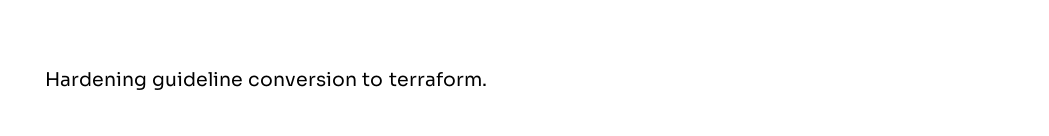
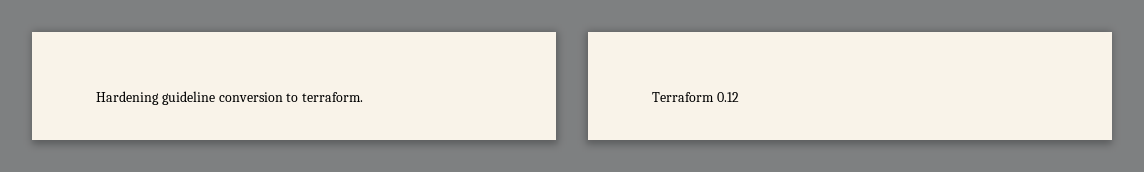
+ Terraform 0.12

